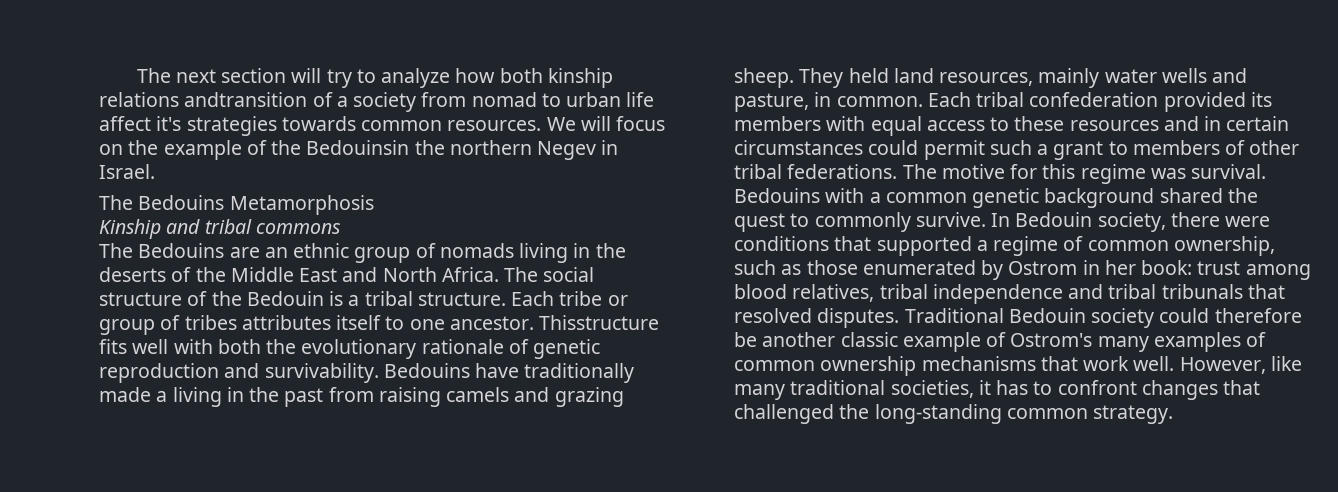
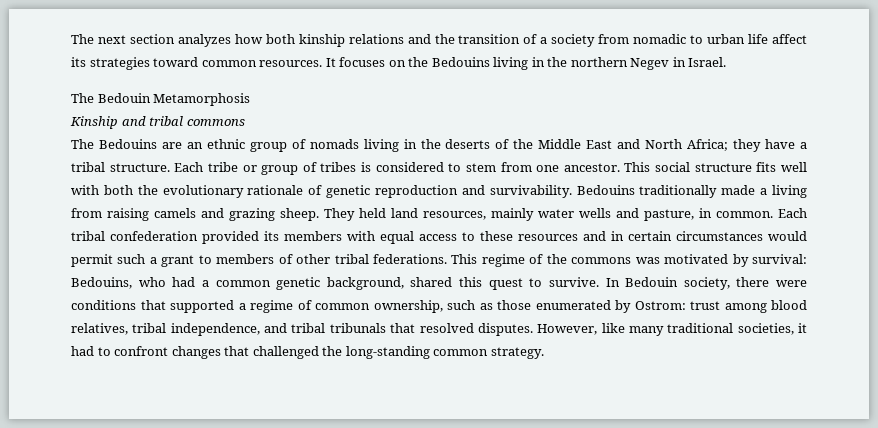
- The next section will try to analyze how both kinship relations andtransition of a society from nomad to urban life affect it's strategies towards common resources. We will focus on the example of the Bedouinsin the northern Negev in Israel.
+ The next section analyzes how both kinship relations and the transition of a society from nomadic to urban life affect its strategies toward common resources. It focuses on the Bedouins living in the northern Negev in Israel.
- The Bedouins Metamorphosis
+ The Bedouin Metamorphosis
- The Bedouins are an ethnic group of nomads living in the deserts of the Middle East and North Africa. The social structure of the Bedouin is a tribal structure.
+ The Bedouins are an ethnic group of nomads living in the deserts of the Middle East and North Africa; they have a tribal structure.
- Each tribe or group of tribes attributes itself to one ancestor. Thisstructure fits well with both the evolutionary rationale of genetic reproduction and survivability.
+ Each tribe or group of tribes is considered to stem from one ancestor. This social structure fits well with both the evolutionary rationale of genetic reproduction and survivability.
- Bedouins have traditionally made a living in the past from raising camels and grazing sheep.
+ Bedouins traditionally made a living from raising camels and grazing sheep.
- Each tribal confederation provided its members with equal access to these resources and in certain circumstances could permit such a grant to members of other tribal federations.
+ Each tribal confederation provided its members with equal access to these resources and in certain circumstances would permit such a grant to members of other tribal federations.
- The motive for this regime was survival. Bedouins with a common genetic background shared the quest to commonly survive.
+ This regime of the commons was motivated by survival: Bedouins, who had a common genetic background, shared this quest to survive.
- In Bedouin society, there were conditions that supported a regime of common ownership, such as those enumerated by Ostrom in her book: trust among blood relatives, tribal independence and tribal tribunals that resolved disputes.
+ In Bedouin society, there were conditions that supported a regime of common ownership, such as those enumerated by Ostrom: trust among blood relatives, tribal independence, and tribal tribunals that resolved disputes.
- Traditional Bedouin society could therefore be another classic example of Ostrom's many examples of common ownership mechanisms that work well.
- However, like many traditional societies, it has to confront changes that challenged the long-standing common strategy.
+ However, like many traditional societies, it had to confront changes that challenged the long-standing common strategy.

